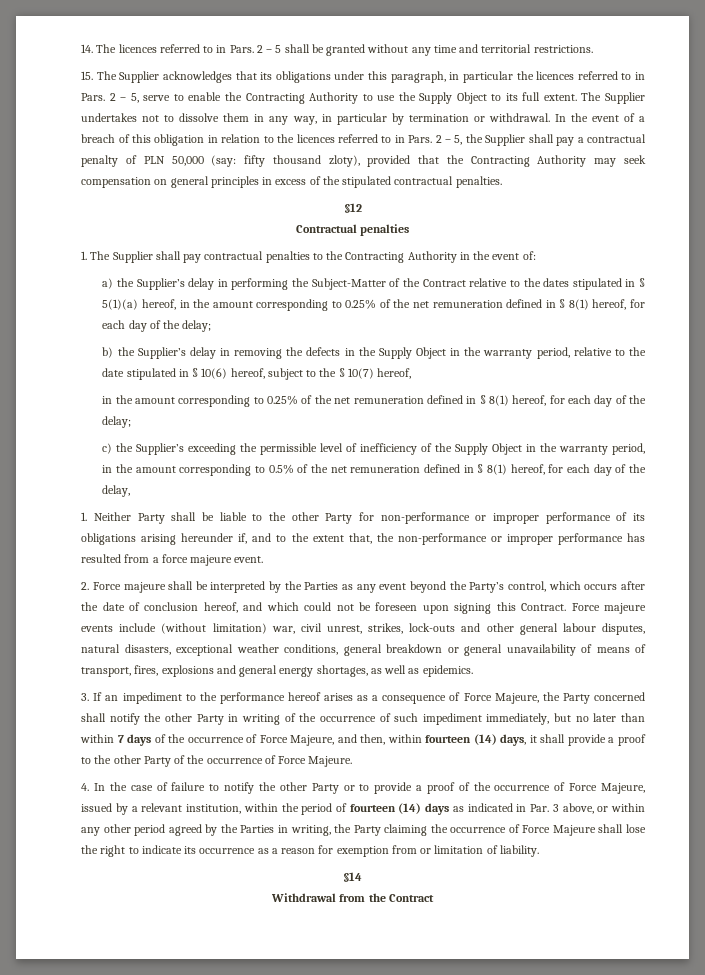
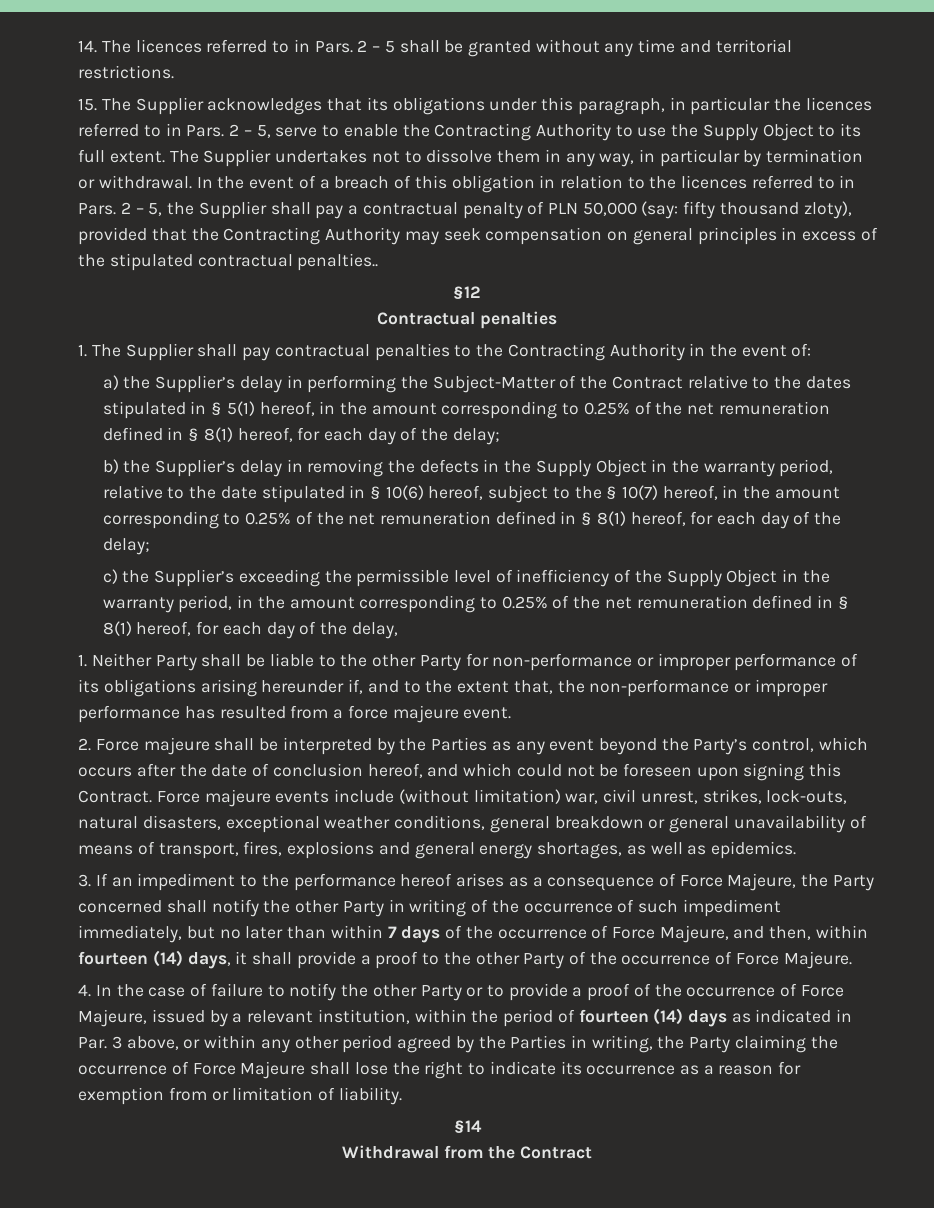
- 2 – 5, the Supplier shall pay a contractual penalty of PLN 50,000 (say: fifty thousand zloty), provided that the Contracting Authority may seek compensation on general principles in excess of the stipulated contractual penalties.
+ 2 – 5, the Supplier shall pay a contractual penalty of PLN 50,000 (say: fifty thousand zloty), provided that the Contracting Authority may seek compensation on general principles in excess of the stipulated contractual penalties..
- a) the Supplier’s delay in performing the Subject-Matter of the Contract relative to the dates stipulated in § 5(1)(a) hereof, in the amount corresponding to 0.25% of the net remuneration defined in § 8(1) hereof, for each day of the delay;
+ a) the Supplier’s delay in performing the Subject-Matter of the Contract relative to the dates stipulated in § 5(1) hereof, in the amount corresponding to 0.25% of the net remuneration defined in § 8(1) hereof, for each day of the delay;
- b) the Supplier’s delay in removing the defects in the Supply Object in the warranty period, relative to the date stipulated in § 10(6) hereof, subject to the § 10(7) hereof,
- in the amount corresponding to 0.25% of the net remuneration defined in § 8(1) hereof, for each day of the delay;
+ b) the Supplier’s delay in removing the defects in the Supply Object in the warranty period, relative to the date stipulated in § 10(6) hereof, subject to the § 10(7) hereof, in the amount corresponding to 0.25% of the net remuneration defined in § 8(1) hereof, for each day of the delay;
- c) the Supplier’s exceeding the permissible level of inefficiency of the Supply Object in the warranty period, in the amount corresponding to 0.5% of the net remuneration defined in § 8(1) hereof, for each day of the delay,
+ c) the Supplier’s exceeding the permissible level of inefficiency of the Supply Object in the warranty period, in the amount corresponding to 0.25% of the net remuneration defined in § 8(1) hereof, for each day of the delay,
- Force majeure events include (without limitation) war, civil unrest, strikes, lock-outs and other general labour disputes, natural disasters, exceptional weather conditions, general breakdown or general unavailability of means of transport, fires, explosions and general energy shortages, as well as epidemics.
+ Force majeure events include (without limitation) war, civil unrest, strikes, lock-outs, natural disasters, exceptional weather conditions, general breakdown or general unavailability of means of transport, fires, explosions and general energy shortages, as well as epidemics.

